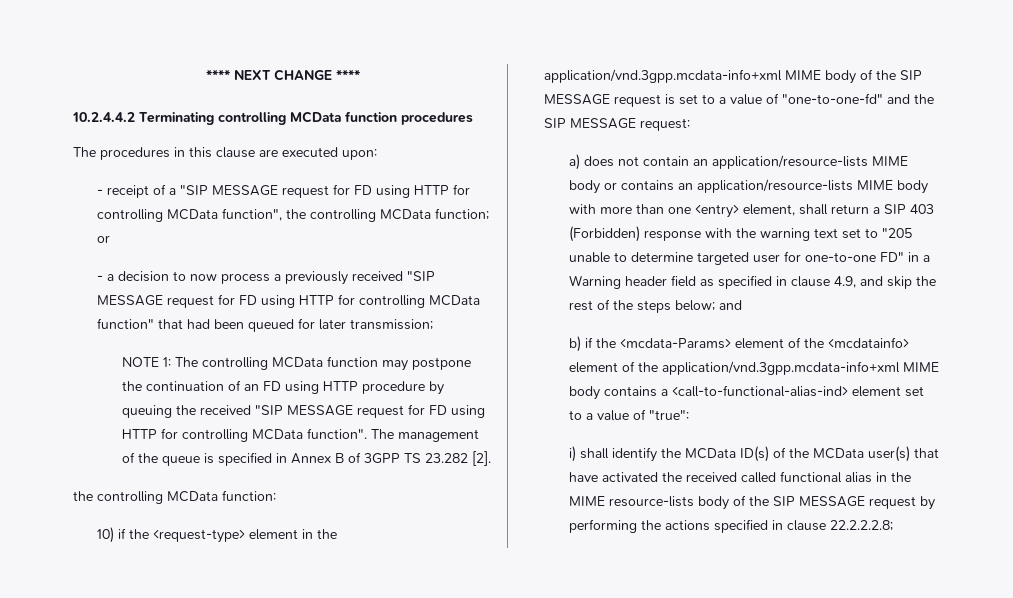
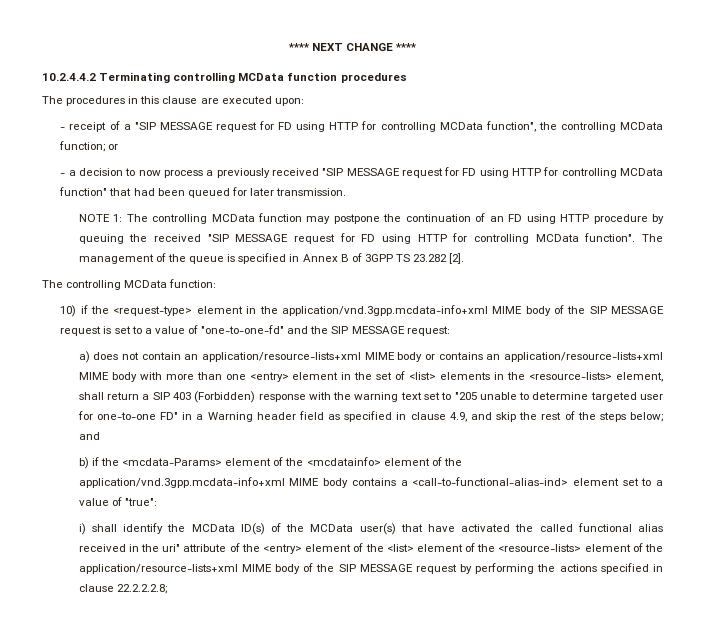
- - a decision to now process a previously received "SIP MESSAGE request for FD using HTTP for controlling MCData function" that had been queued for later transmission;
+ - a decision to now process a previously received "SIP MESSAGE request for FD using HTTP for controlling MCData function" that had been queued for later transmission.
- the controlling MCData function:
+ The controlling MCData function:
- a) does not contain an application/resource-lists MIME body or contains an application/resource-lists MIME body with more than one <entry> element, shall return a SIP 403 (Forbidden) response with the warning text set to "205 unable to determine targeted user for one-to-one FD" in a Warning header field as specified in clause 4.9, and skip the rest of the steps below; and
+ a) does not contain an application/resource-lists+xml MIME body or contains an application/resource-lists+xml MIME body with more than one <entry> element in the set of <list> elements in the <resource-lists> element, shall return a SIP 403 (Forbidden) response with the warning text set to "205 unable to determine targeted user for one-to-one FD" in a Warning header field as specified in clause 4.9, and skip the rest of the steps below; and
- i) shall identify the MCData ID(s) of the MCData user(s) that have activated the received called functional alias in the MIME resource-lists body of the SIP MESSAGE request by performing the actions specified in clause 22.2.2.2.8;
+ i) shall identify the MCData ID(s) of the MCData user(s) that have activated the called functional alias received in the uri" attribute of the <entry> element of the <list> element of the <resource-lists> element of the application/resource-lists+xml MIME body of the SIP MESSAGE request by performing the actions specified in clause 22.2.2.2.8;

